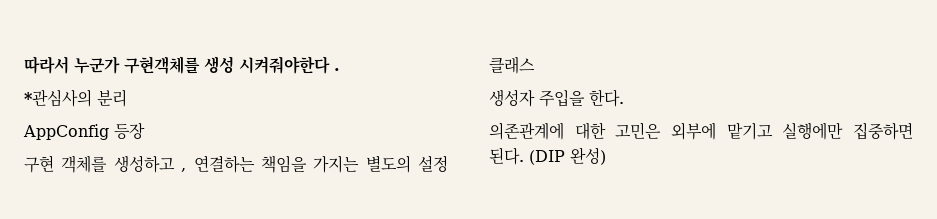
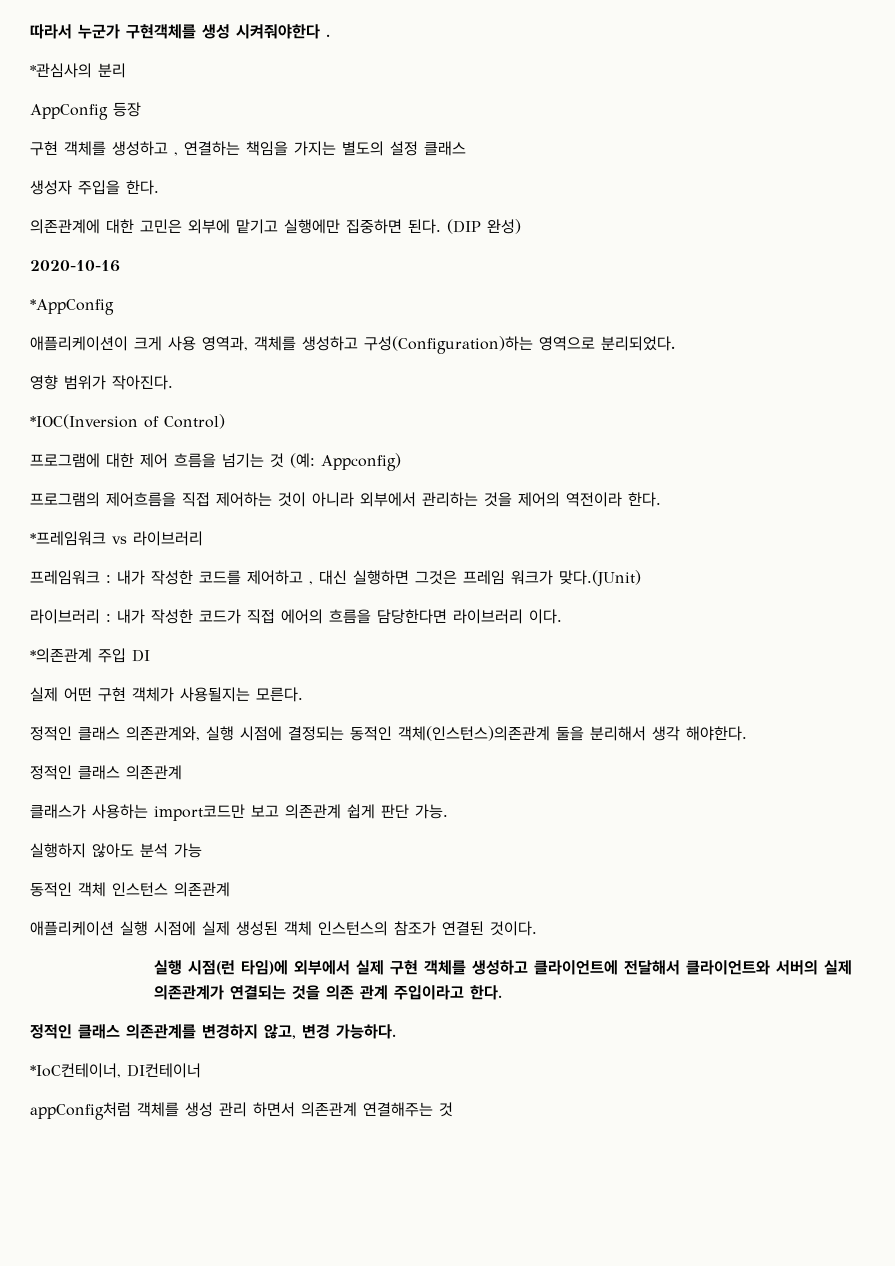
+ 2020-10-16
+ *AppConfig
+ 애플리케이션이 크게 사용 영역과, 객체를 생성하고 구성(Configuration)하는 영역으로 분리되었다.
+ 영향 범위가 작아진다.
+ *IOC(Inversion of Control)
+ 프로그램에 대한 제어 흐름을 넘기는 것 (예: Appconfig)
+ 프로그램의 제어흐름을 직접 제어하는 것이 아니라 외부에서 관리하는 것을 제어의 역전이라 한다.
+ *프레임워크 vs 라이브러리
+ 프레임워크 : 내가 작성한 코드를 제어하고 , 대신 실행하면 그것은 프레임 워크가 맞다.(JUnit)
+ 라이브러리 : 내가 작성한 코드가 직접 에어의 흐름을 담당한다면 라이브러리 이다.
+ *의존관계 주입 DI
+ 실제 어떤 구현 객체가 사용될지는 모른다.
+ 정적인 클래스 의존관계와, 실행 시점에 결정되는 동적인 객체(인스턴스)의존관계 둘을 분리해서 생각 해야한다.
+ 정적인 클래스 의존관계
+ 클래스가 사용하는 import코드만 보고 의존관계 쉽게 판단 가능.
+ 실행하지 않아도 분석 가능
+ 동적인 객체 인스턴스 의존관계
+ 애플리케이션 실행 시점에 실제 생성된 객체 인스턴스의 참조가 연결된 것이다.
+ 실행 시점(런 타임)에 외부에서 실제 구현 객체를 생성하고 클라이언트에 전달해서 클라이언트와 서버의 실제 의존관계가 연결되는 것을 의존 관계 주입이라고 한다.
+ 정적인 클래스 의존관계를 변경하지 않고, 변경 가능하다.
+ *IoC컨테이너, DI컨테이너
+ appConfig처럼 객체를 생성 관리 하면서 의존관계 연결해주는 것

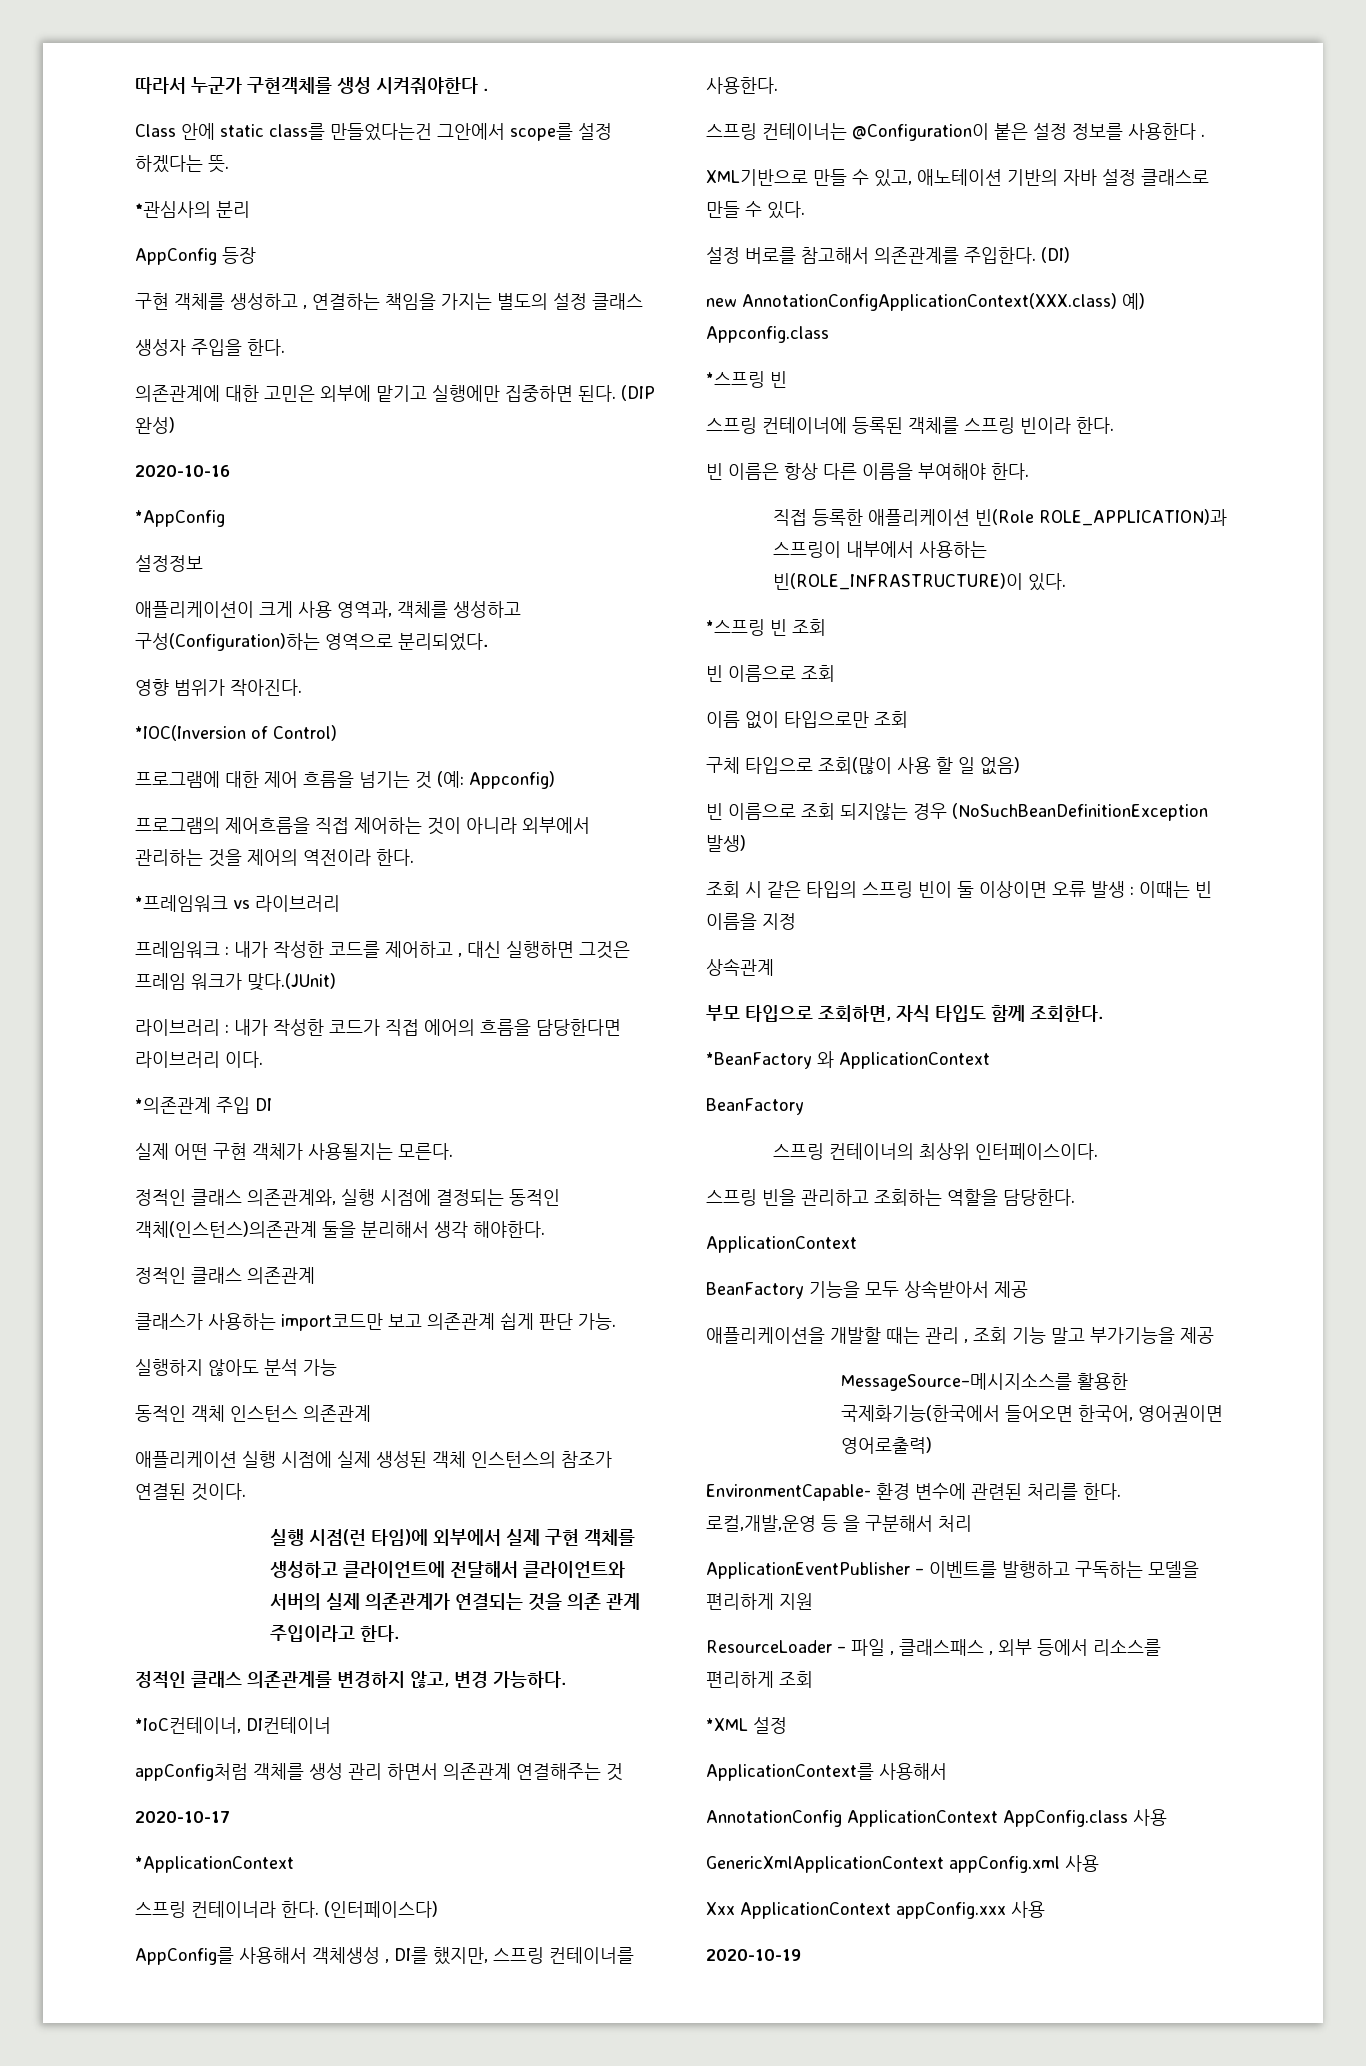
+ Class 안에 static class를 만들었다는건 그안에서 scope를 설정 하겠다는 뜻.
+ 설정정보
+ 2020-10-17
+ *ApplicationContext
+ 스프링 컨테이너라 한다. (인터페이스다)
+ AppConfig를 사용해서 객체생성 , DI를 했지만, 스프링 컨테이너를 사용한다.
+ 스프링 컨테이너는 @Configuration이 붙은 설정 정보를 사용한다 .
+ XML기반으로 만들 수 있고, 애노테이션 기반의 자바 설정 클래스로 만들 수 있다.
+ 설정 버로를 참고해서 의존관계를 주입한다. (DI)
+ new AnnotationConfigApplicationContext(XXX.class) 예) Appconfig.class
+ *스프링 빈
+ 스프링 컨테이너에 등록된 객체를 스프링 빈이라 한다.
+ 빈 이름은 항상 다른 이름을 부여해야 한다.
+ 직접 등록한 애플리케이션 빈(Role ROLE_APPLICATION)과 스프링이 내부에서 사용하는 빈(ROLE_INFRASTRUCTURE)이 있다.
+ *스프링 빈 조회
+ 빈 이름으로 조회
+ 이름 없이 타입으로만 조회
+ 구체 타입으로 조회(많이 사용 할 일 없음)
+ 빈 이름으로 조회 되지않는 경우 (NoSuchBeanDefinitionException 발생)
+ 조회 시 같은 타입의 스프링 빈이 둘 이상이면 오류 발생 : 이때는 빈 이름을 지정
+ 상속관계
+ 부모 타입으로 조회하면, 자식 타입도 함께 조회한다.
+ *BeanFactory 와 ApplicationContext
+ BeanFactory
+ 스프링 컨테이너의 최상위 인터페이스이다.
+ 스프링 빈을 관리하고 조회하는 역할을 담당한다.
+ ApplicationContext
+ BeanFactory 기능을 모두 상속받아서 제공
+ 애플리케이션을 개발할 때는 관리 , 조회 기능 말고 부가기능을 제공
+ MessageSource–메시지소스를 활용한 국제화기능(한국에서 들어오면 한국어, 영어권이면 영어로출력)
+ EnvironmentCapable- 환경 변수에 관련된 처리를 한다. 로컬,개발,운영 등 을 구분해서 처리
+ ApplicationEventPublisher – 이벤트를 발행하고 구독하는 모델을 편리하게 지원
+ ResourceLoader – 파일 , 클래스패스 , 외부 등에서 리소스를 편리하게 조회
+ *XML 설정
+ ApplicationContext를 사용해서
+ AnnotationConfig ApplicationContext AppConfig.class 사용
+ GenericXmlApplicationContext appConfig.xml 사용
+ Xxx ApplicationContext appConfig.xxx 사용
+ 2020-10-19

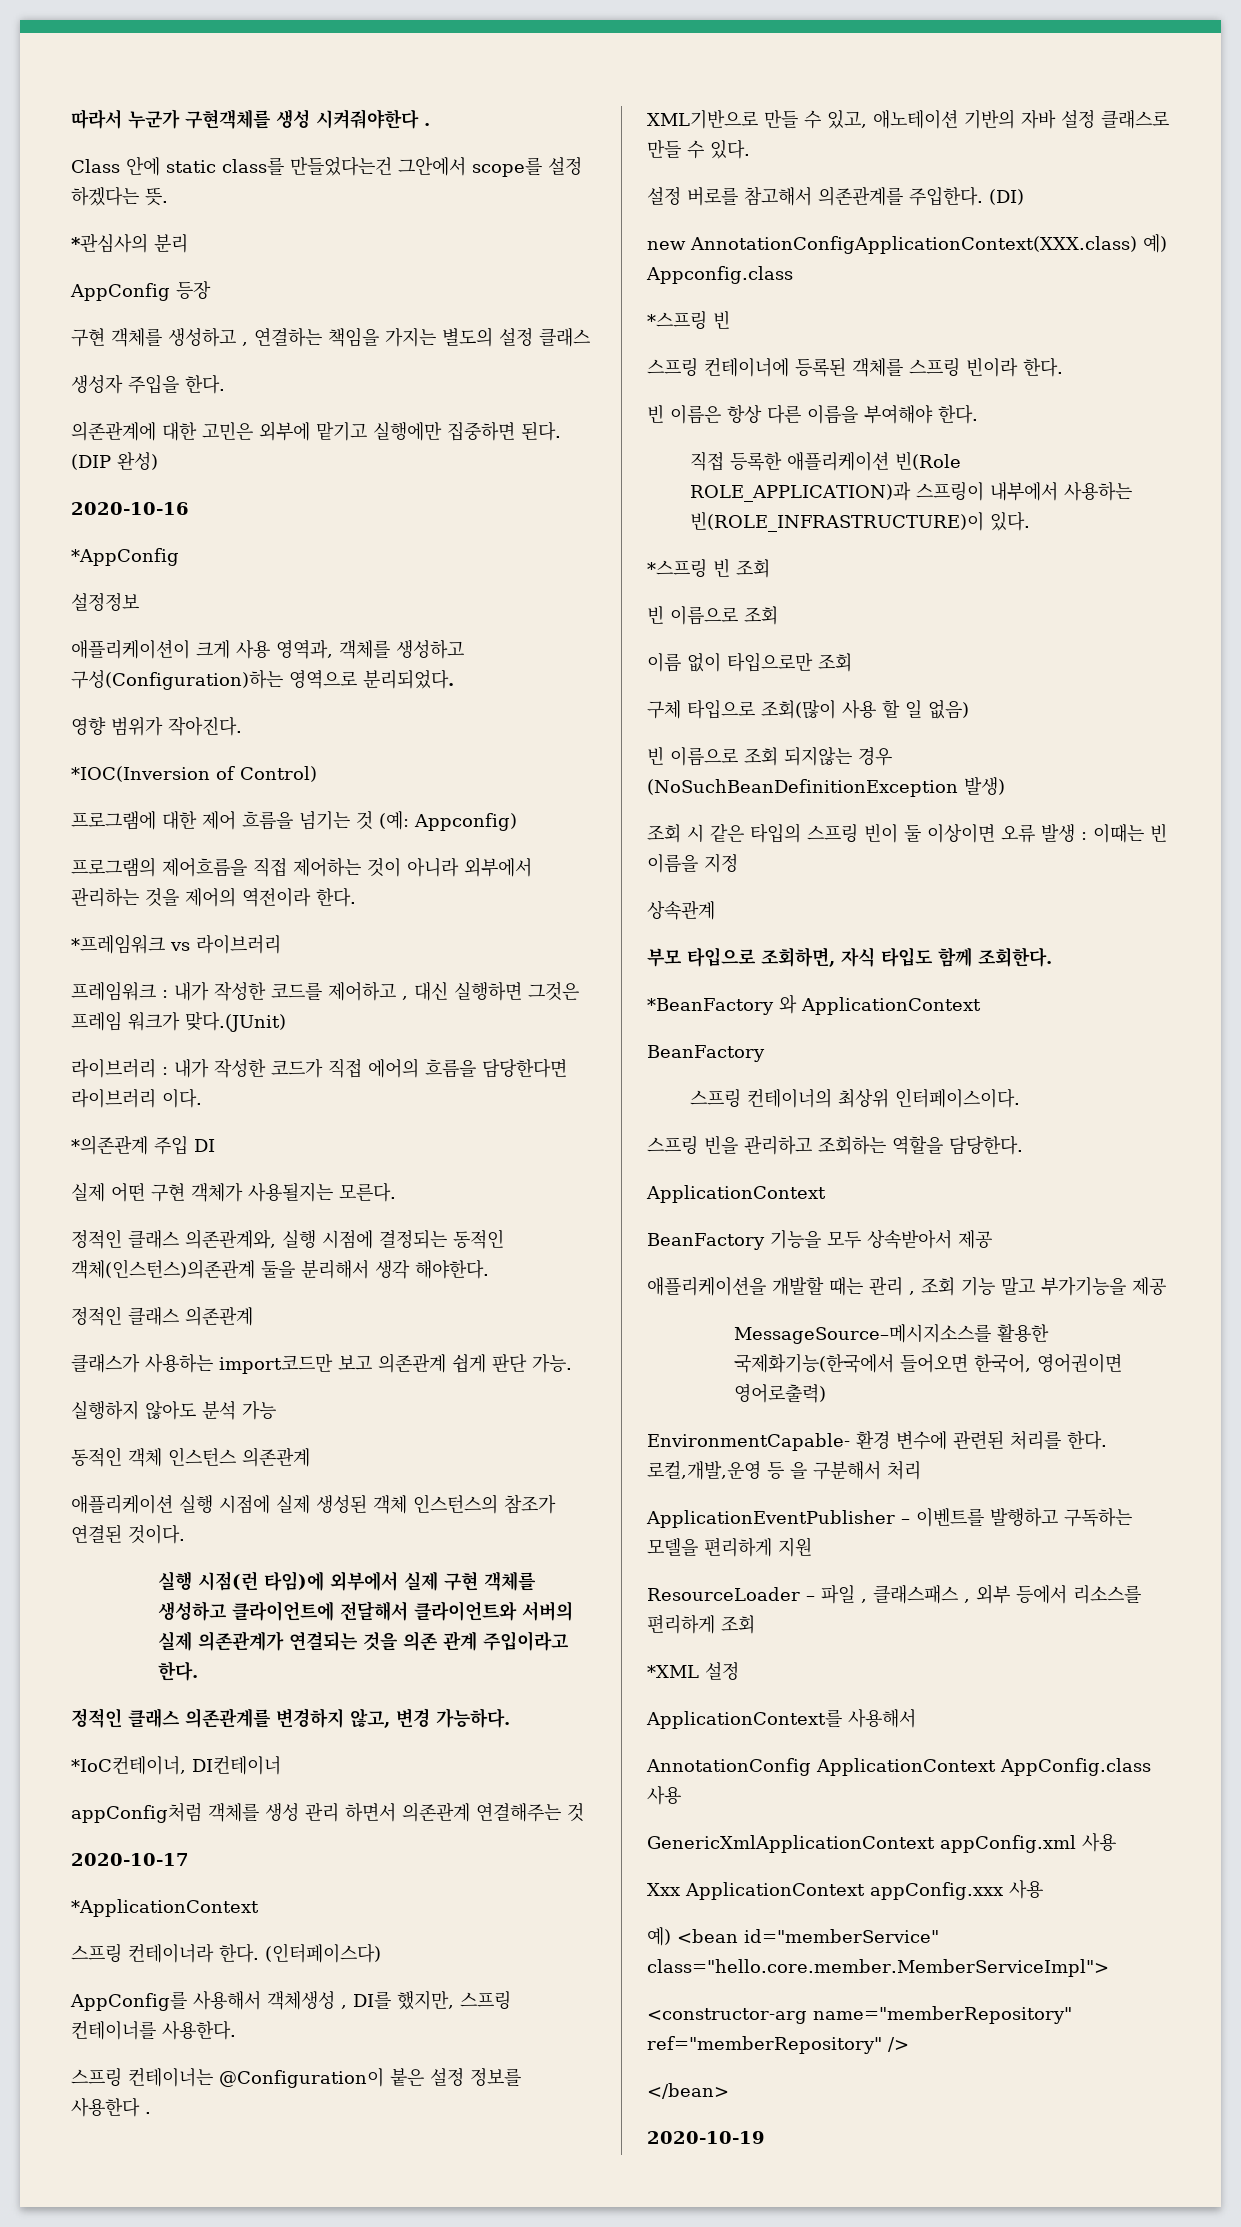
+ 예) <bean id="memberService" class="hello.core.member.MemberServiceImpl">
+ <constructor-arg name="memberRepository" ref="memberRepository" />
+ </bean>

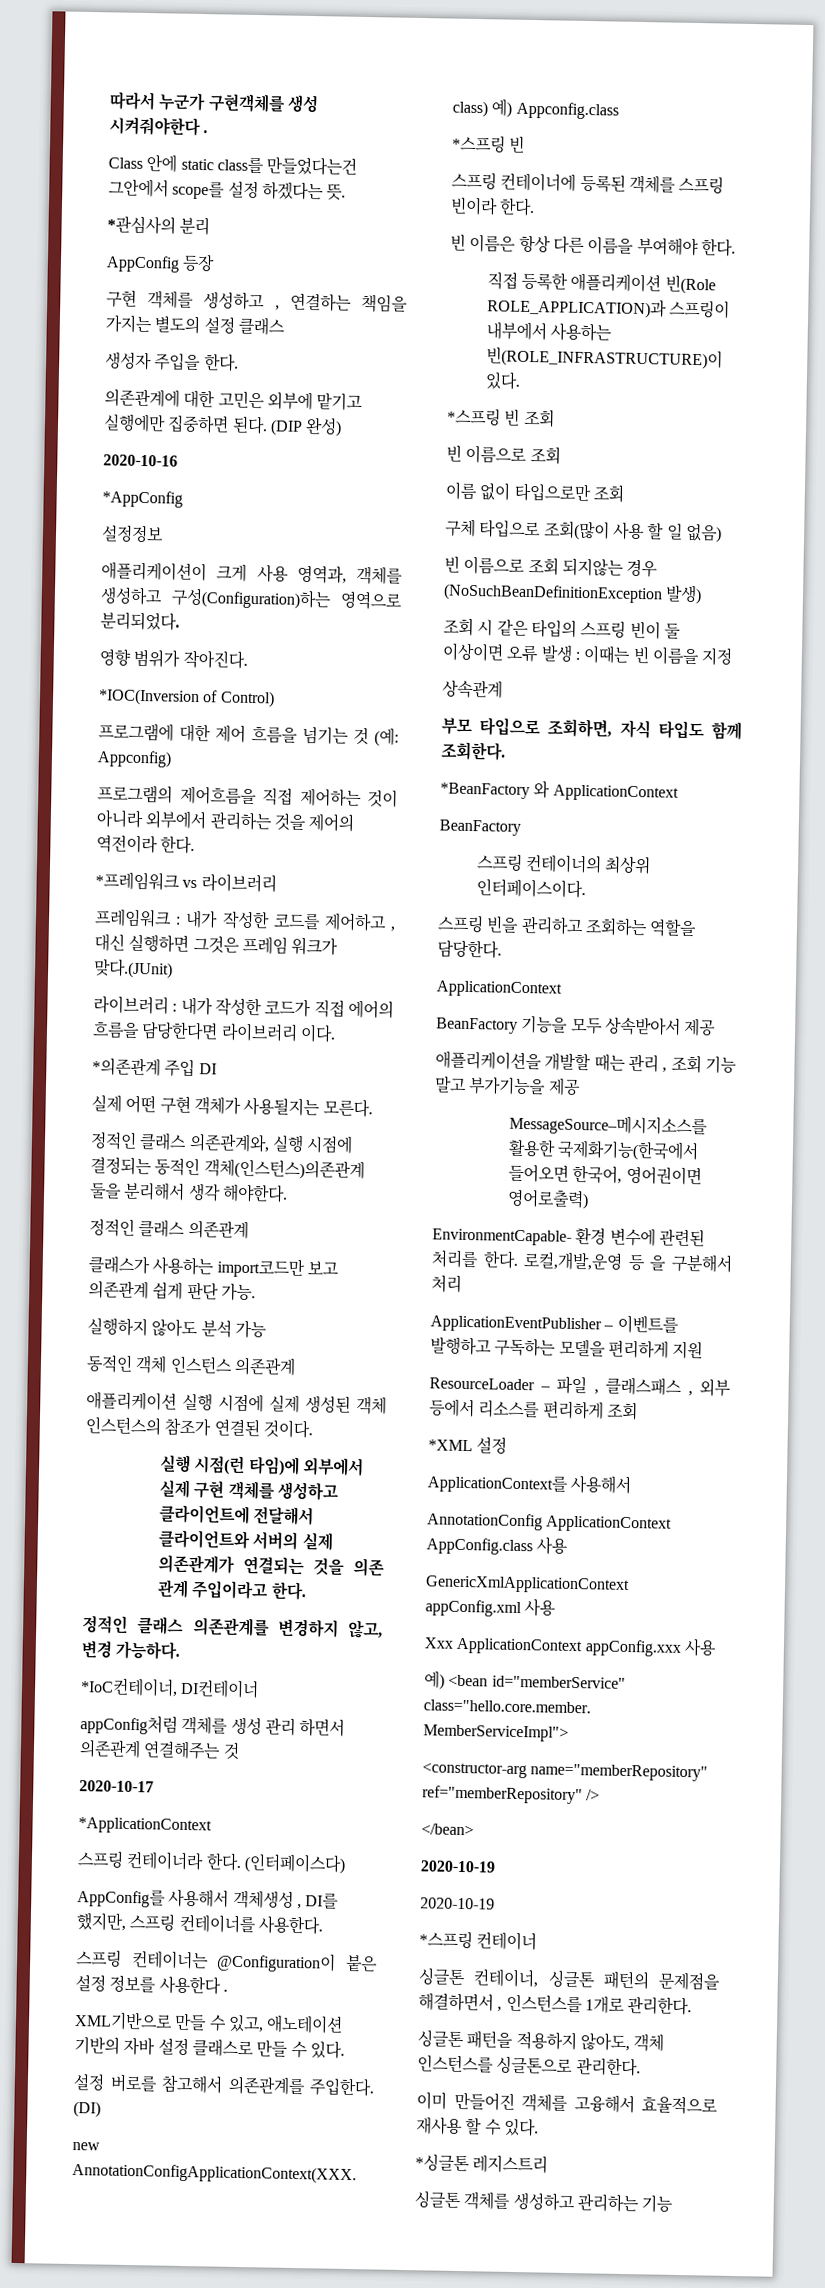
  </bean>
  2020-10-19
+ 2020-10-19
+ *스프링 컨테이너
+ 싱글톤 컨테이너, 싱글톤 패턴의 문제점을 해결하면서 , 인스턴스를 1개로 관리한다.
+ 싱글톤 패턴을 적용하지 않아도, 객체 인스턴스를 싱글톤으로 관리한다.
+ 이미 만들어진 객체를 고융해서 효율적으로 재사용 할 수 있다.
+ *싱글톤 레지스트리
+ 싱글톤 객체를 생성하고 관리하는 기능

